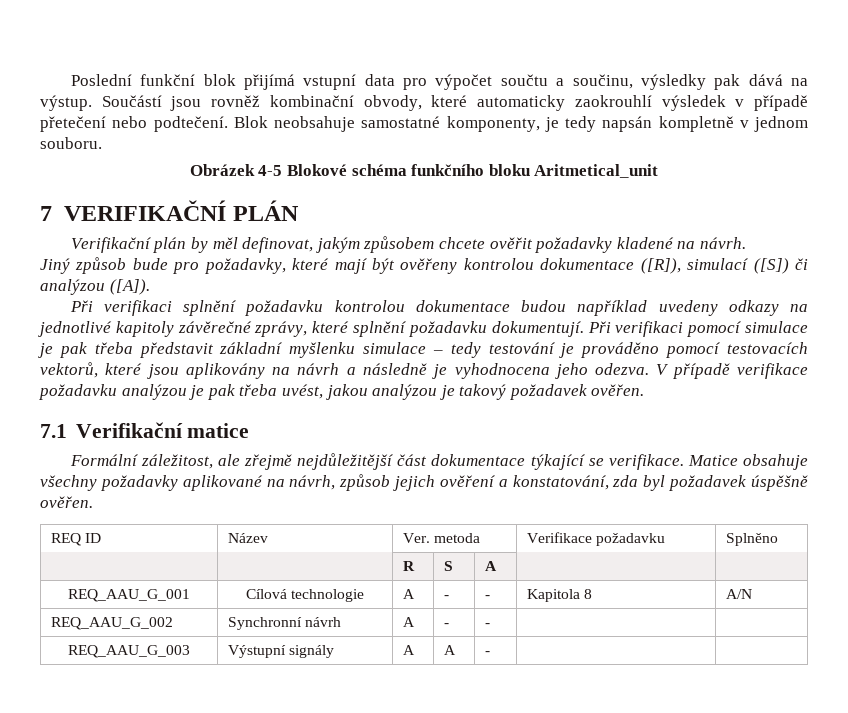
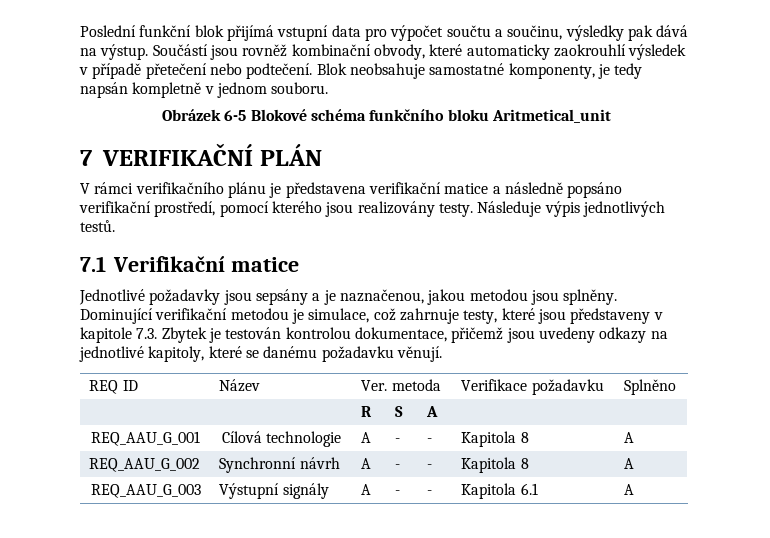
- Obrázek 4-5 Blokové schéma funkčního bloku Aritmetical_unit
+ Obrázek 6-5 Blokové schéma funkčního bloku Aritmetical_unit
- Verifikační plán by měl definovat, jakým způsobem chcete ověřit požadavky kladené na návrh.
- Jiný způsob bude pro požadavky, které mají být ověřeny kontrolou dokumentace ([R]), simulací ([S]) či analýzou ([A]).
- Při verifikaci splnění požadavku kontrolou dokumentace budou například uvedeny odkazy na jednotlivé kapitoly závěrečné zprávy, které splnění požadavku dokumentují. Při verifikaci pomocí simulace je pak třeba představit základní myšlenku simulace – tedy testování je prováděno pomocí testovacích vektorů, které jsou aplikovány na návrh a následně je vyhodnocena jeho odezva. V případě verifikace požadavku analýzou je pak třeba uvést, jakou analýzou je takový požadavek ověřen.
+ V rámci verifikačního plánu je představena verifikační matice a následně popsáno verifikační prostředí, pomocí kterého jsou realizovány testy. Následuje výpis jednotlivých testů.
  7.1 Verifikační matice
- Formální záležitost, ale zřejmě nejdůležitější část dokumentace týkající se verifikace. Matice obsahuje všechny požadavky aplikované na návrh, způsob jejich ověření a konstatování, zda byl požadavek úspěšně ověřen.
+ Jednotlivé požadavky jsou sepsány a je naznačenou, jakou metodou jsou splněny. Dominující verifikační metodou je simulace, což zahrnuje testy, které jsou představeny v kapitole 7.3. Zbytek je testován kontrolou dokumentace, přičemž jsou uvedeny odkazy na jednotlivé kapitoly, které se danému požadavku věnují.
- REQ_AAU_G_001 | Cílová technologie | A | - | - | Kapitola 8 | A/N
+ REQ_AAU_G_001 | Cílová technologie | A | - | - | Kapitola 8 | A
- REQ_AAU_G_002 | Synchronní návrh | A | - | - | |
+ REQ_AAU_G_002 | Synchronní návrh | A | - | - | Kapitola 8 | A
- REQ_AAU_G_003 | Výstupní signály | A | A | - | |
+ REQ_AAU_G_003 | Výstupní signály | A | - | - | Kapitola 6.1 | A

